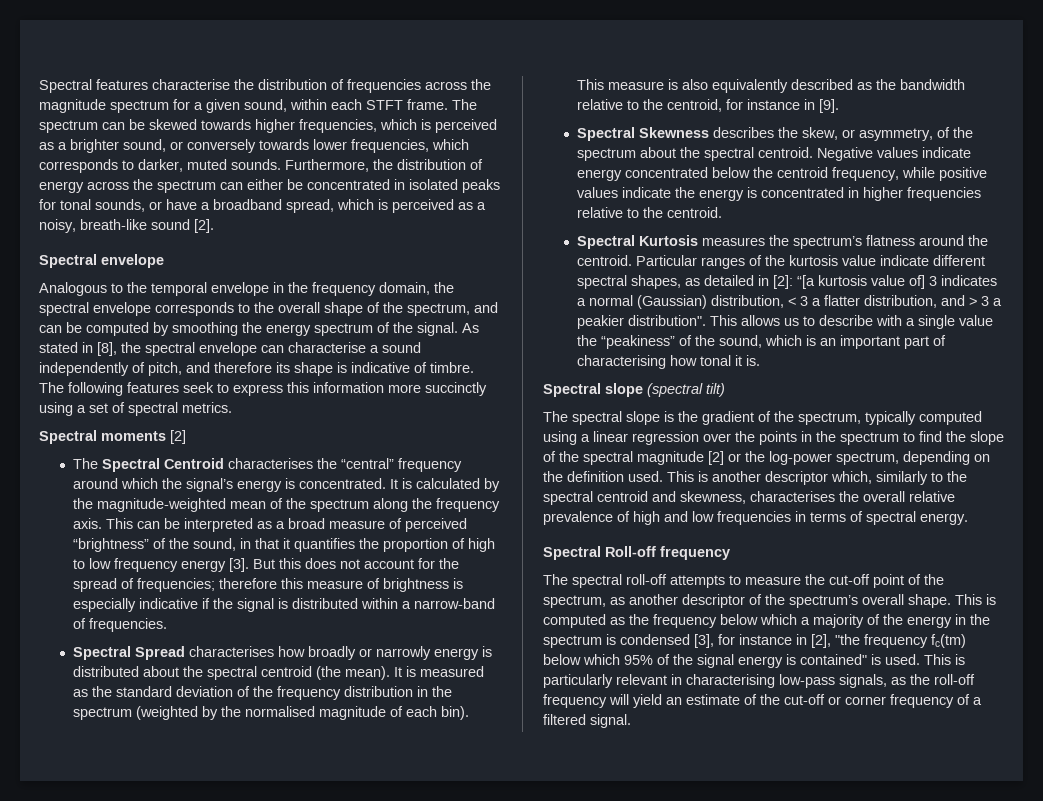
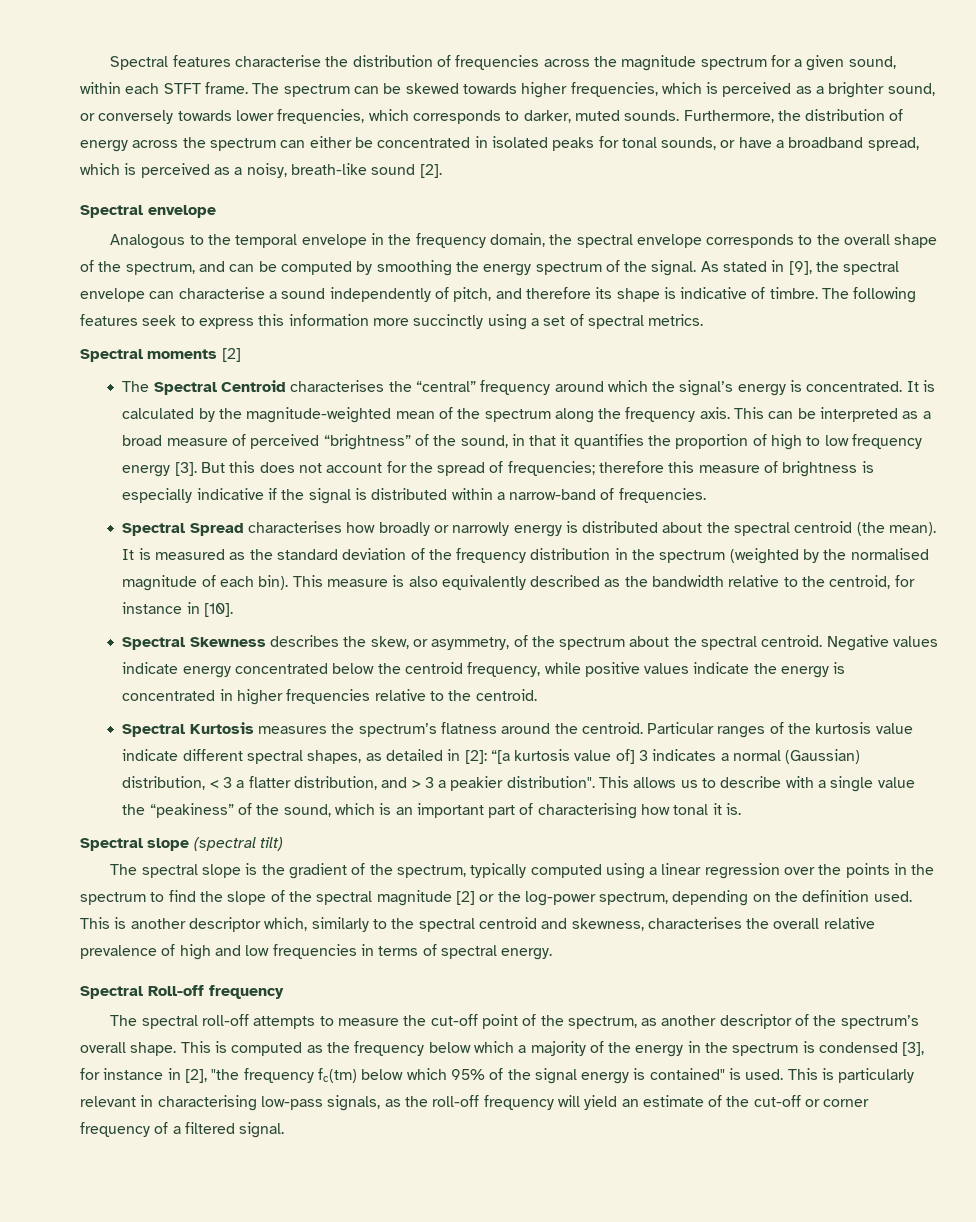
- As stated in [8], the spectral envelope can characterise a sound independently of pitch, and therefore its shape is indicative of timbre.
+ As stated in [9], the spectral envelope can characterise a sound independently of pitch, and therefore its shape is indicative of timbre.
- This measure is also equivalently described as the bandwidth relative to the centroid, for instance in [9].
+ This measure is also equivalently described as the bandwidth relative to the centroid, for instance in [10].

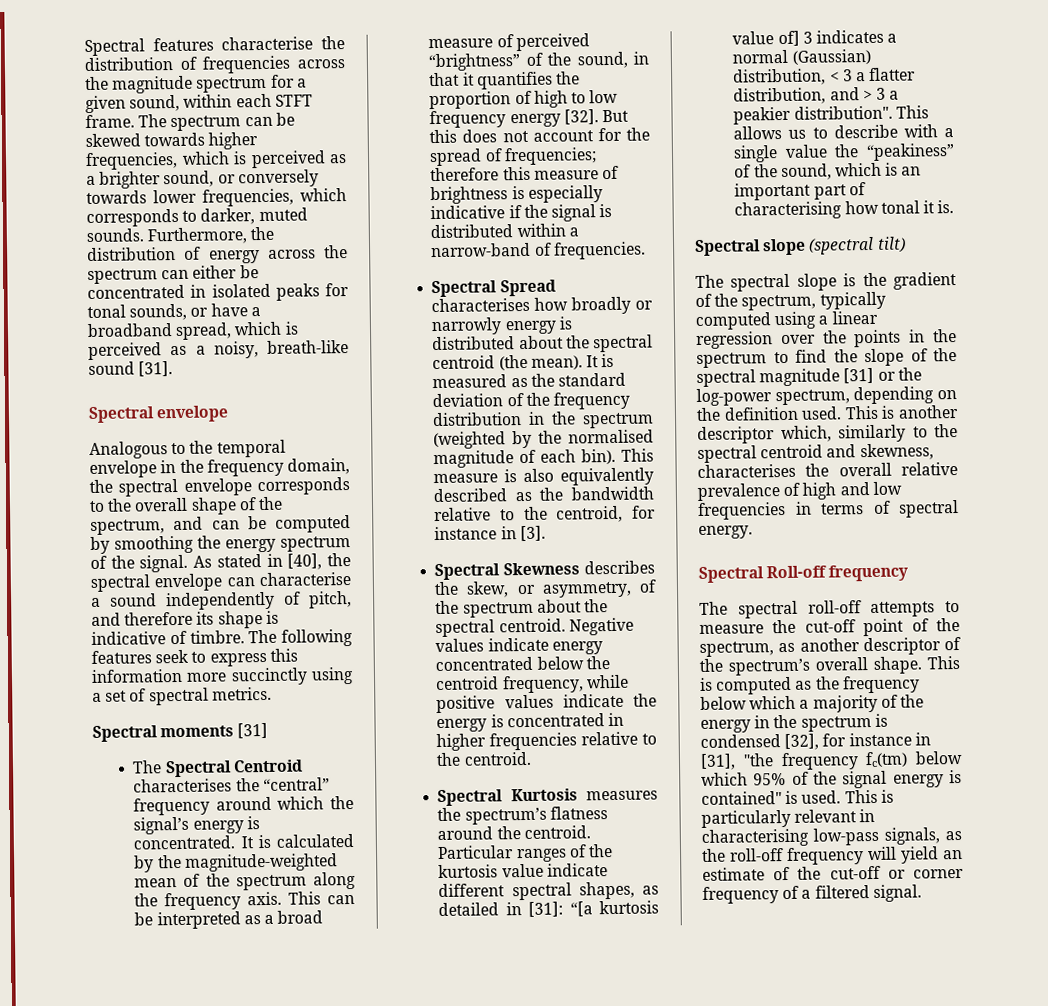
- Furthermore, the distribution of energy across the spectrum can either be concentrated in isolated peaks for tonal sounds, or have a broadband spread, which is perceived as a noisy, breath-like sound [2].
+ Furthermore, the distribution of energy across the spectrum can either be concentrated in isolated peaks for tonal sounds, or have a broadband spread, which is perceived as a noisy, breath-like sound [31].
- As stated in [9], the spectral envelope can characterise a sound independently of pitch, and therefore its shape is indicative of timbre.
+ As stated in [40], the spectral envelope can characterise a sound independently of pitch, and therefore its shape is indicative of timbre.
- Spectral moments [2]
+ Spectral moments [31]
- This can be interpreted as a broad measure of perceived “brightness” of the sound, in that it quantifies the proportion of high to low frequency energy [3].
+ This can be interpreted as a broad measure of perceived “brightness” of the sound, in that it quantifies the proportion of high to low frequency energy [32].
- This measure is also equivalently described as the bandwidth relative to the centroid, for instance in [10].
+ This measure is also equivalently described as the bandwidth relative to the centroid, for instance in [3].
- Particular ranges of the kurtosis value indicate different spectral shapes, as detailed in [2]: “[a kurtosis value of] 3 indicates a normal (Gaussian) distribution, < 3 a flatter distribution, and > 3 a peakier distribution".
+ Particular ranges of the kurtosis value indicate different spectral shapes, as detailed in [31]: “[a kurtosis value of] 3 indicates a normal (Gaussian) distribution, < 3 a flatter distribution, and > 3 a peakier distribution".
- The spectral slope is the gradient of the spectrum, typically computed using a linear regression over the points in the spectrum to find the slope of the spectral magnitude [2] or the log-power spectrum, depending on the definition used.
+ The spectral slope is the gradient of the spectrum, typically computed using a linear regression over the points in the spectrum to find the slope of the spectral magnitude [31] or the log-power spectrum, depending on the definition used.
- This is computed as the frequency below which a majority of the energy in the spectrum is condensed [3], for instance in [2], "the frequency fc(tm) below which 95% of the signal energy is contained" is used.
+ This is computed as the frequency below which a majority of the energy in the spectrum is condensed [32], for instance in [31], "the frequency fc(tm) below which 95% of the signal energy is contained" is used.

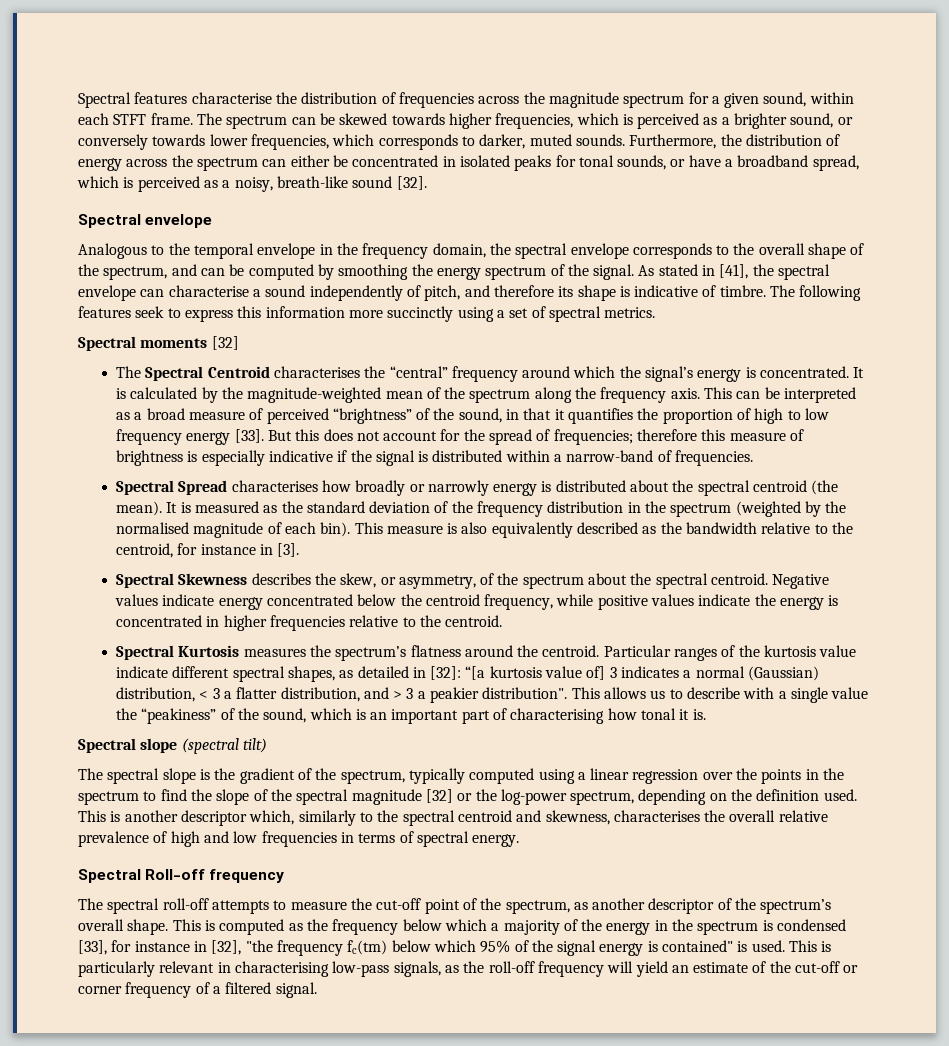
- Furthermore, the distribution of energy across the spectrum can either be concentrated in isolated peaks for tonal sounds, or have a broadband spread, which is perceived as a noisy, breath-like sound [31].
+ Furthermore, the distribution of energy across the spectrum can either be concentrated in isolated peaks for tonal sounds, or have a broadband spread, which is perceived as a noisy, breath-like sound [32].
- As stated in [40], the spectral envelope can characterise a sound independently of pitch, and therefore its shape is indicative of timbre.
+ As stated in [41], the spectral envelope can characterise a sound independently of pitch, and therefore its shape is indicative of timbre.
- Spectral moments [31]
+ Spectral moments [32]
- This can be interpreted as a broad measure of perceived “brightness” of the sound, in that it quantifies the proportion of high to low frequency energy [32].
+ This can be interpreted as a broad measure of perceived “brightness” of the sound, in that it quantifies the proportion of high to low frequency energy [33].
- Particular ranges of the kurtosis value indicate different spectral shapes, as detailed in [31]: “[a kurtosis value of] 3 indicates a normal (Gaussian) distribution, < 3 a flatter distribution, and > 3 a peakier distribution".
+ Particular ranges of the kurtosis value indicate different spectral shapes, as detailed in [32]: “[a kurtosis value of] 3 indicates a normal (Gaussian) distribution, < 3 a flatter distribution, and > 3 a peakier distribution".
- The spectral slope is the gradient of the spectrum, typically computed using a linear regression over the points in the spectrum to find the slope of the spectral magnitude [31] or the log-power spectrum, depending on the definition used.
+ The spectral slope is the gradient of the spectrum, typically computed using a linear regression over the points in the spectrum to find the slope of the spectral magnitude [32] or the log-power spectrum, depending on the definition used.
- This is computed as the frequency below which a majority of the energy in the spectrum is condensed [32], for instance in [31], "the frequency fc(tm) below which 95% of the signal energy is contained" is used.
+ This is computed as the frequency below which a majority of the energy in the spectrum is condensed [33], for instance in [32], "the frequency fc(tm) below which 95% of the signal energy is contained" is used.

